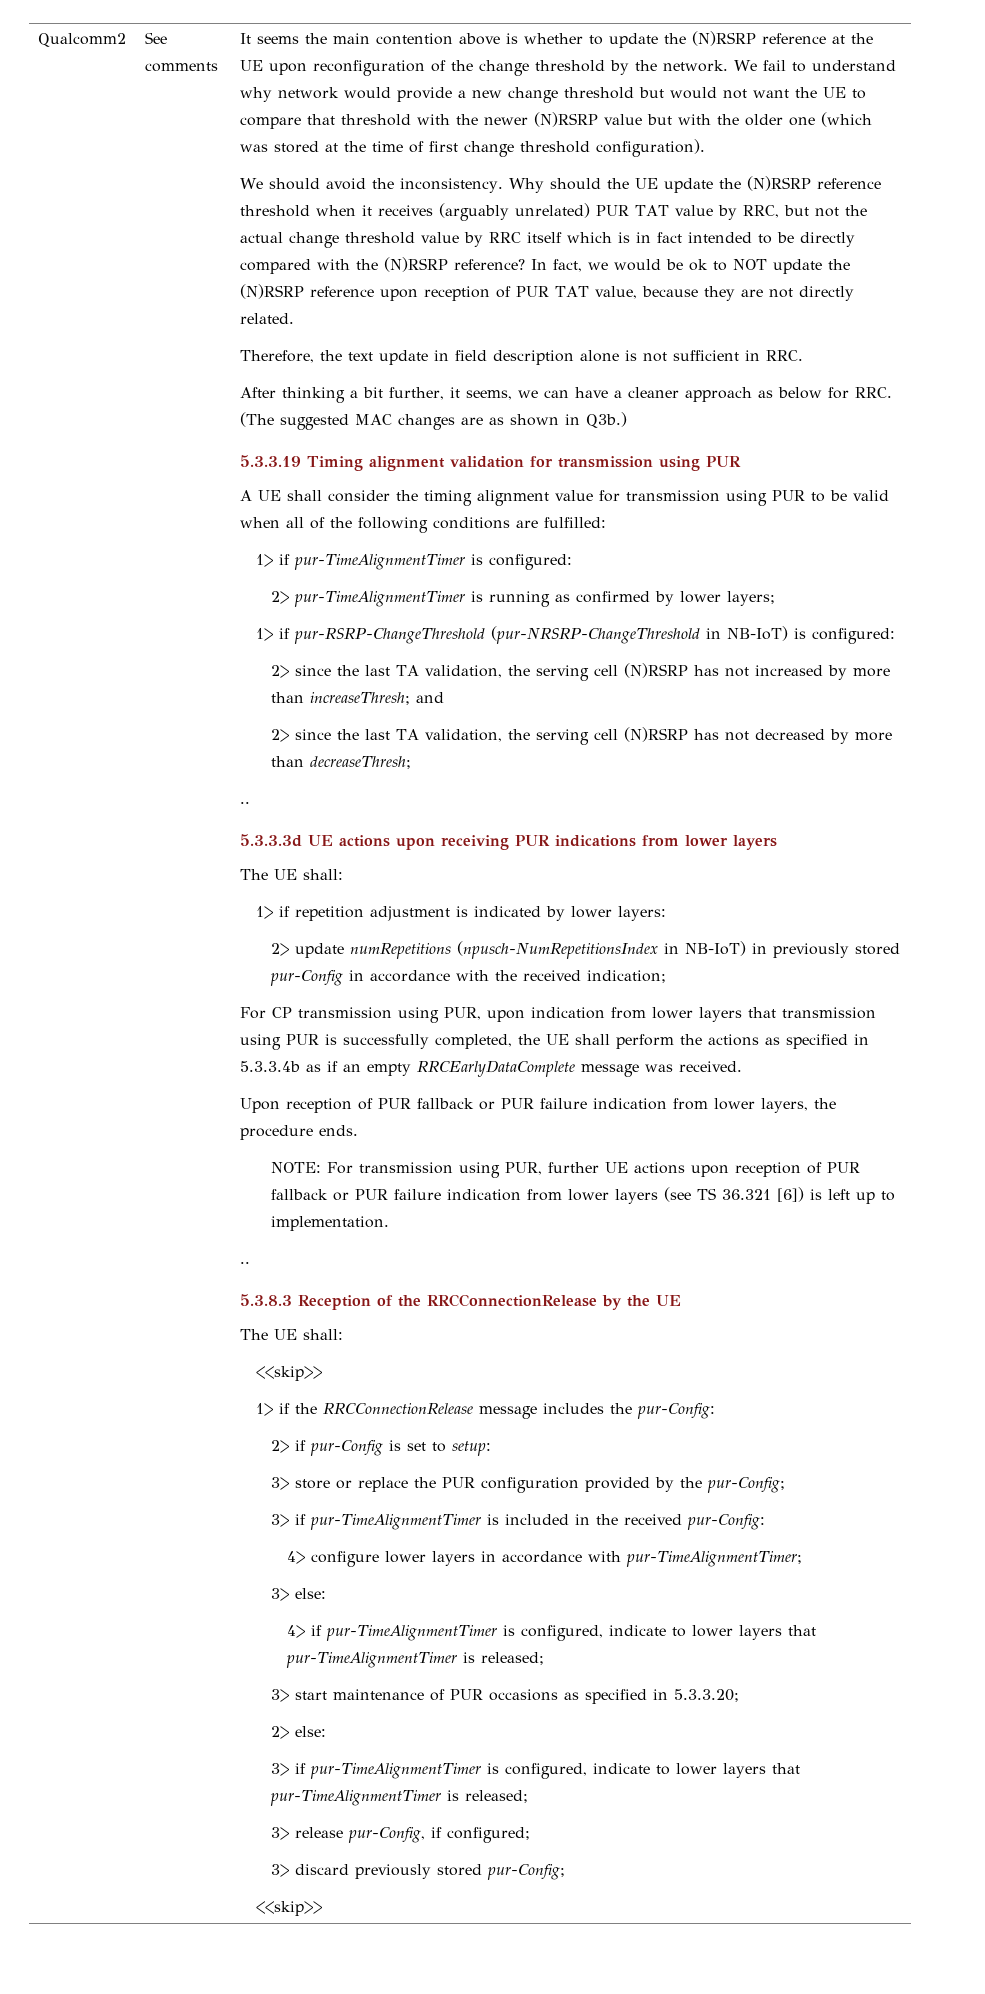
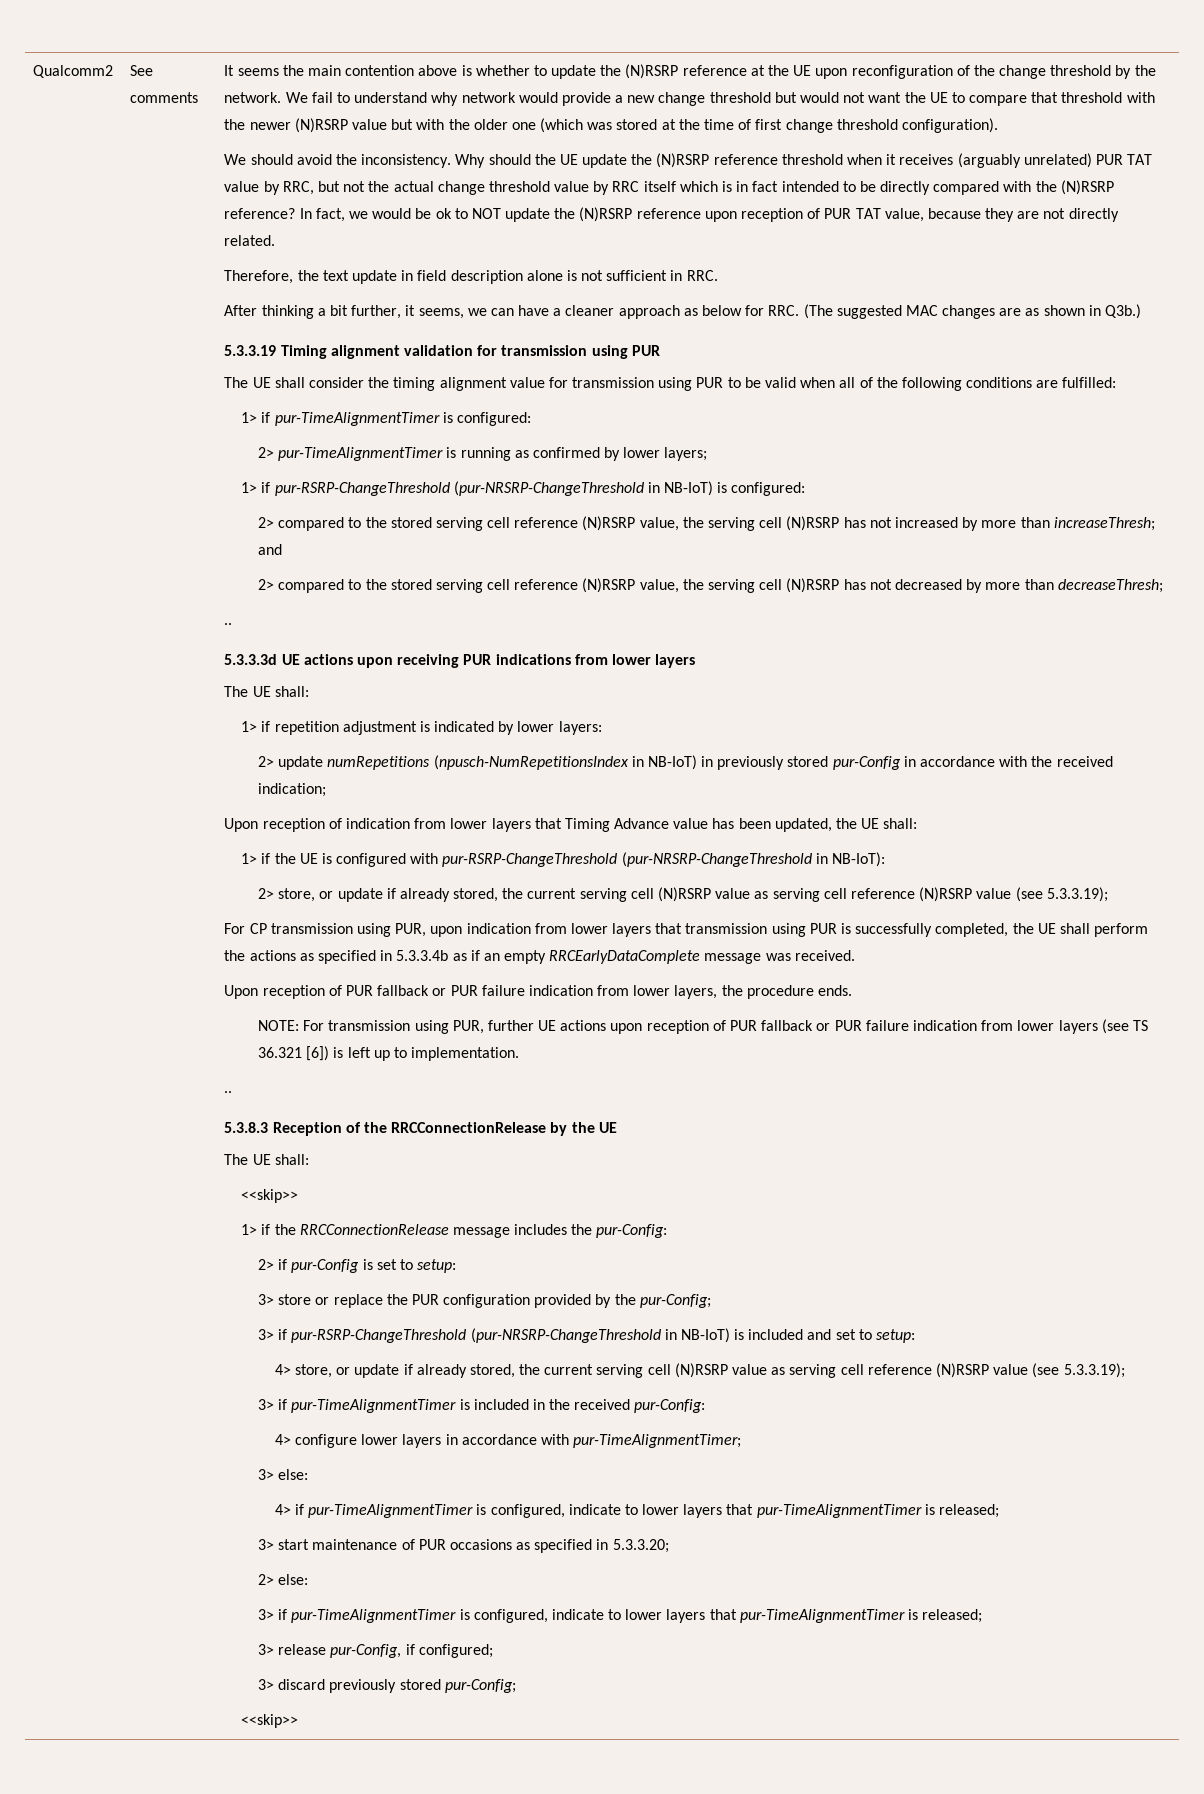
- A UE shall consider the timing alignment value for transmission using PUR to be valid when all of the following conditions are fulfilled:
+ The UE shall consider the timing alignment value for transmission using PUR to be valid when all of the following conditions are fulfilled:
- 2> since the last TA validation, the serving cell (N)RSRP has not increased by more than increaseThresh; and
+ 2> compared to the stored serving cell reference (N)RSRP value, the serving cell (N)RSRP has not increased by more than increaseThresh; and
- 2> since the last TA validation, the serving cell (N)RSRP has not decreased by more than decreaseThresh;
+ 2> compared to the stored serving cell reference (N)RSRP value, the serving cell (N)RSRP has not decreased by more than decreaseThresh;
+ Upon reception of indication from lower layers that Timing Advance value has been updated, the UE shall:
+ 1> if the UE is configured with pur-RSRP-ChangeThreshold (pur-NRSRP-ChangeThreshold in NB-IoT):
+ 2> store, or update if already stored, the current serving cell (N)RSRP value as serving cell reference (N)RSRP value (see 5.3.3.19);
+ 3> if pur-RSRP-ChangeThreshold (pur-NRSRP-ChangeThreshold in NB-IoT) is included and set to setup:
+ 4> store, or update if already stored, the current serving cell (N)RSRP value as serving cell reference (N)RSRP value (see 5.3.3.19);

